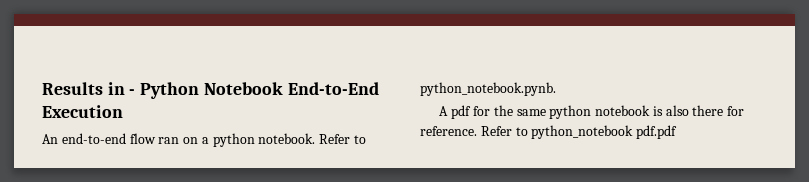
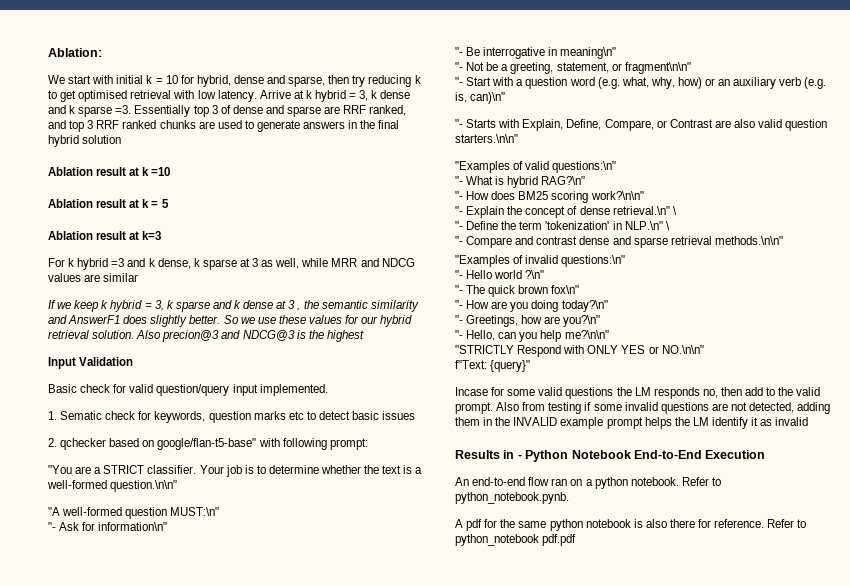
+ Ablation:
+ We start with initial k = 10 for hybrid, dense and sparse, then try reducing k to get optimised retrieval with low latency. Arrive at k hybrid = 3, k dense and k sparse =3. Essentially top 3 of dense and sparse are RRF ranked, and top 3 RRF ranked chunks are used to generate answers in the final hybrid solution
+ Ablation result at k =10
+ Ablation result at k = 5
+ Ablation result at k=3
+ For k hybrid =3 and k dense, k sparse at 3 as well, while MRR and NDCG values are similar
+ If we keep k hybrid = 3, k sparse and k dense at 3 , the semantic similarity and AnswerF1 does slightly better. So we use these values for our hybrid retrieval solution. Also precion@3 and NDCG@3 is the highest
+ Input Validation
+ Basic check for valid question/query input implemented.
+ 1. Sematic check for keywords, question marks etc to detect basic issues
+ 2. qchecker based on google/flan-t5-base" with following prompt:
+ "You are a STRICT classifier. Your job is to determine whether the text is a well-formed question.\n\n"
+ "A well-formed question MUST:\n"
+ "- Ask for information\n"
+ "- Be interrogative in meaning\n"
+ "- Not be a greeting, statement, or fragment\n\n"
+ "- Start with a question word (e.g. what, why, how) or an auxiliary verb (e.g. is, can)\n"
+ "- Starts with Explain, Define, Compare, or Contrast are also valid question starters.\n\n"
+ "Examples of valid questions:\n"
+ "- What is hybrid RAG?\n"
+ "- How does BM25 scoring work?\n\n"
+ "- Explain the concept of dense retrieval.\n" \
+ "- Define the term 'tokenization' in NLP.\n" \
+ "- Compare and contrast dense and sparse retrieval methods.\n\n"
+ "Examples of invalid questions:\n"
+ "- Hello world ?\n"
+ "- The quick brown fox\n"
+ "- How are you doing today?\n"
+ "- Greetings, how are you?\n"
+ "- Hello, can you help me?\n\n"
+ "STRICTLY Respond with ONLY YES or NO.\n\n"
+ f"Text: {query}"
+ Incase for some valid questions the LM responds no, then add to the valid prompt. Also from testing if some invalid questions are not detected, adding them in the INVALID example prompt helps the LM identify it as invalid

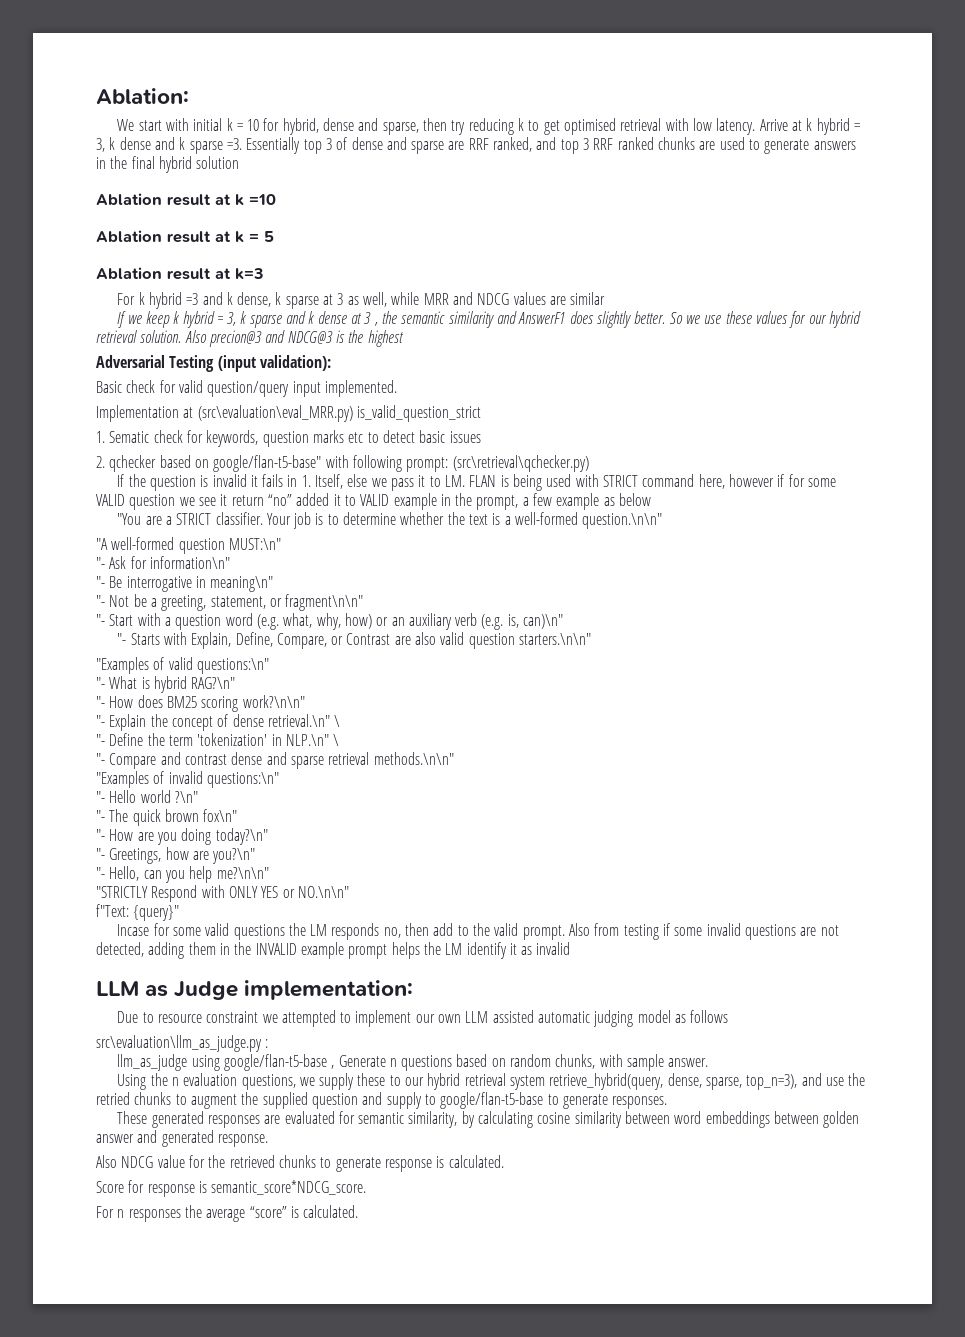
- Input Validation
+ Adversarial Testing (input validation):
+ Implementation at (src\evaluation\eval_MRR.py) is_valid_question_strict
- 2. qchecker based on google/flan-t5-base" with following prompt:
+ 2. qchecker based on google/flan-t5-base" with following prompt: (src\retrieval\qchecker.py)
+ If the question is invalid it fails in 1. Itself, else we pass it to LM. FLAN is being used with STRICT command here, however if for some VALID question we see it return “no” added it to VALID example in the prompt, a few example as below
- Results in - Python Notebook End-to-End Execution
- An end-to-end flow ran on a python notebook. Refer to python_notebook.pynb.
- A pdf for the same python notebook is also there for reference. Refer to python_notebook pdf.pdf
+ LLM as Judge implementation:
+ Due to resource constraint we attempted to implement our own LLM assisted automatic judging model as follows
+ src\evaluation\llm_as_judge.py :
+ llm_as_judge using google/flan-t5-base , Generate n questions based on random chunks, with sample answer.
+ Using the n evaluation questions, we supply these to our hybrid retrieval system retrieve_hybrid(query, dense, sparse, top_n=3), and use the retried chunks to augment the supplied question and supply to google/flan-t5-base to generate responses.
+ These generated responses are evaluated for semantic similarity, by calculating cosine similarity between word embeddings between golden answer and generated response.
+ Also NDCG value for the retrieved chunks to generate response is calculated.
+ Score for response is semantic_score*NDCG_score.
+ For n responses the average “score” is calculated.

